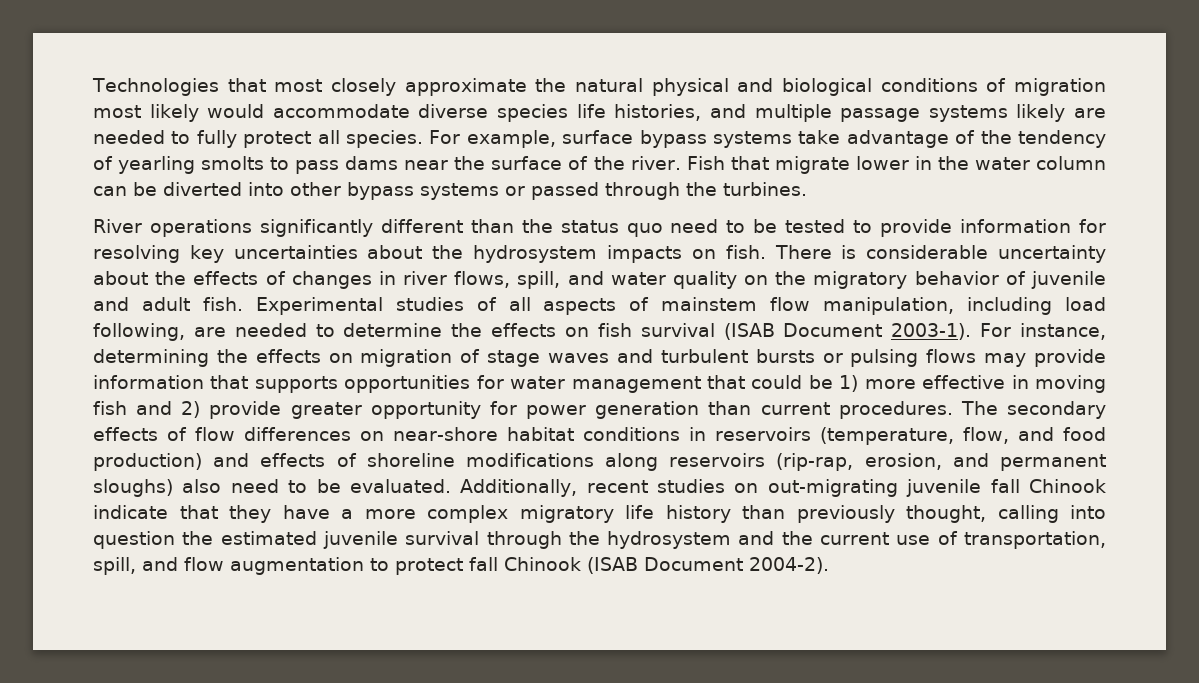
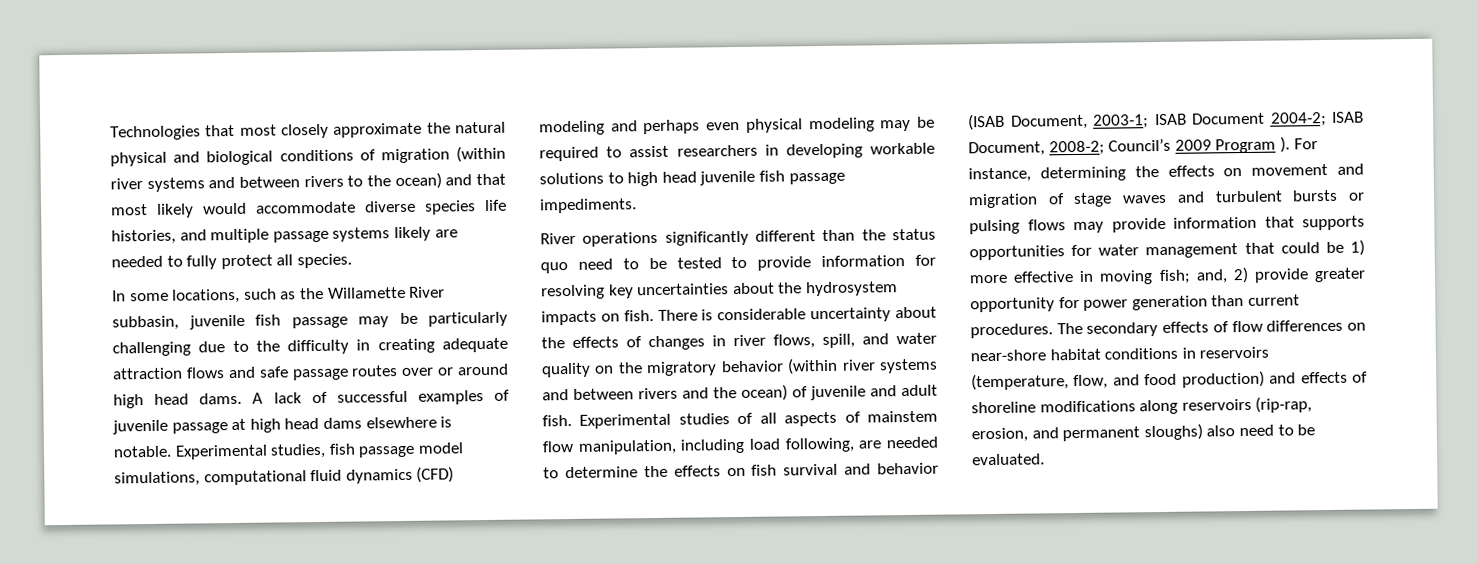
- Technologies that most closely approximate the natural physical and biological conditions of migration most likely would accommodate diverse species life histories, and multiple passage systems likely are needed to fully protect all species. For example, surface bypass systems take advantage of the tendency of yearling smolts to pass dams near the surface of the river. Fish that migrate lower in the water column can be diverted into other bypass systems or passed through the turbines.
+ Technologies that most closely approximate the natural physical and biological conditions of migration (within river systems and between rivers to the ocean) and that most likely would accommodate diverse species life histories, and multiple passage systems likely are needed to fully protect all species.
+ In some locations, such as the Willamette River subbasin, juvenile fish passage may be particularly challenging due to the difficulty in creating adequate attraction flows and safe passage routes over or around high head dams. A lack of successful examples of juvenile passage at high head dams elsewhere is notable. Experimental studies, fish passage model simulations, computational fluid dynamics (CFD) modeling and perhaps even physical modeling may be required to assist researchers in developing workable solutions to high head juvenile fish passage impediments.
- There is considerable uncertainty about the effects of changes in river flows, spill, and water quality on the migratory behavior of juvenile and adult fish.
+ There is considerable uncertainty about the effects of changes in river flows, spill, and water quality on the migratory behavior (within river systems and between rivers and the ocean) of juvenile and adult fish.
- Experimental studies of all aspects of mainstem flow manipulation, including load following, are needed to determine the effects on fish survival (ISAB Document 2003-1).
+ Experimental studies of all aspects of mainstem flow manipulation, including load following, are needed to determine the effects on fish survival and behavior (ISAB Document, 2003-1; ISAB Document 2004-2; ISAB Document, 2008-2; Council’s 2009 Program ).
- For instance, determining the effects on migration of stage waves and turbulent bursts or pulsing flows may provide information that supports opportunities for water management that could be 1) more effective in moving fish and 2) provide greater opportunity for power generation than current procedures.
+ For instance, determining the effects on movement and migration of stage waves and turbulent bursts or pulsing flows may provide information that supports opportunities for water management that could be 1) more effective in moving fish; and, 2) provide greater opportunity for power generation than current procedures.
- Additionally, recent studies on out-migrating juvenile fall Chinook indicate that they have a more complex migratory life history than previously thought, calling into question the estimated juvenile survival through the hydrosystem and the current use of transportation, spill, and flow augmentation to protect fall Chinook (ISAB Document 2004-2).

